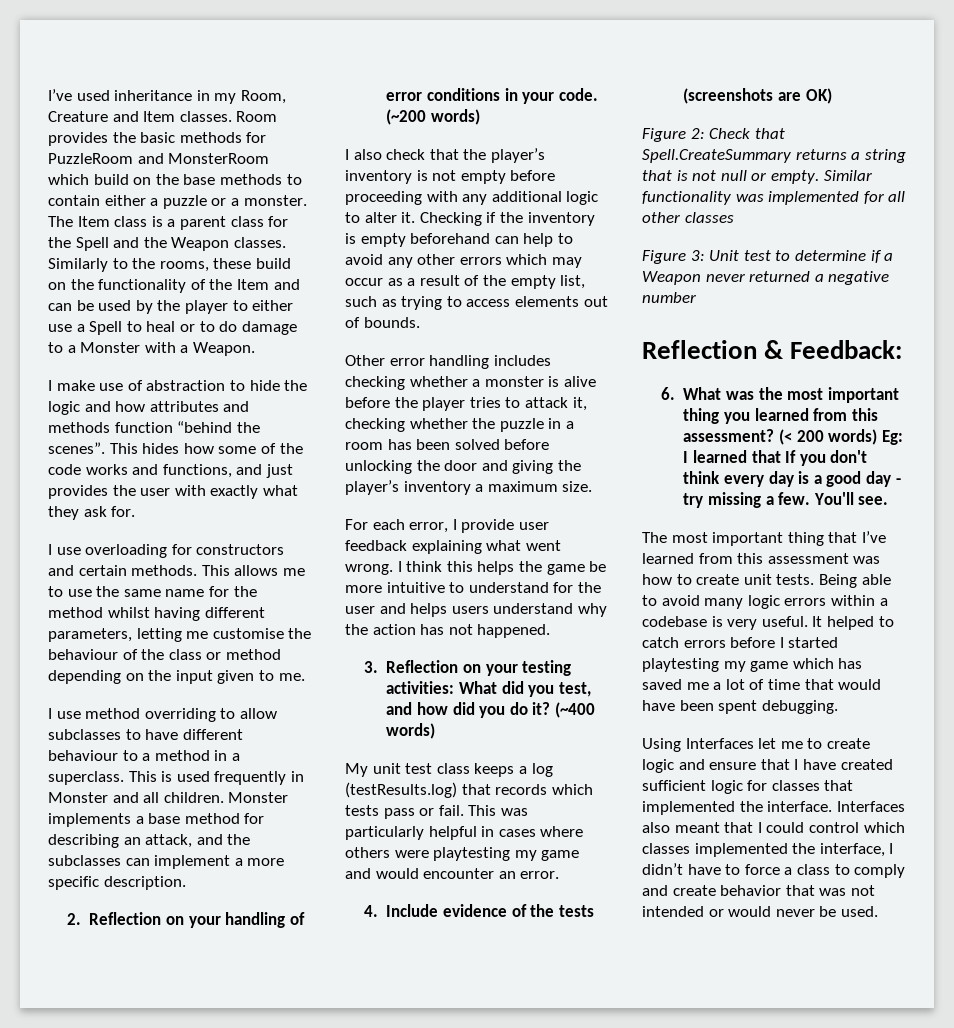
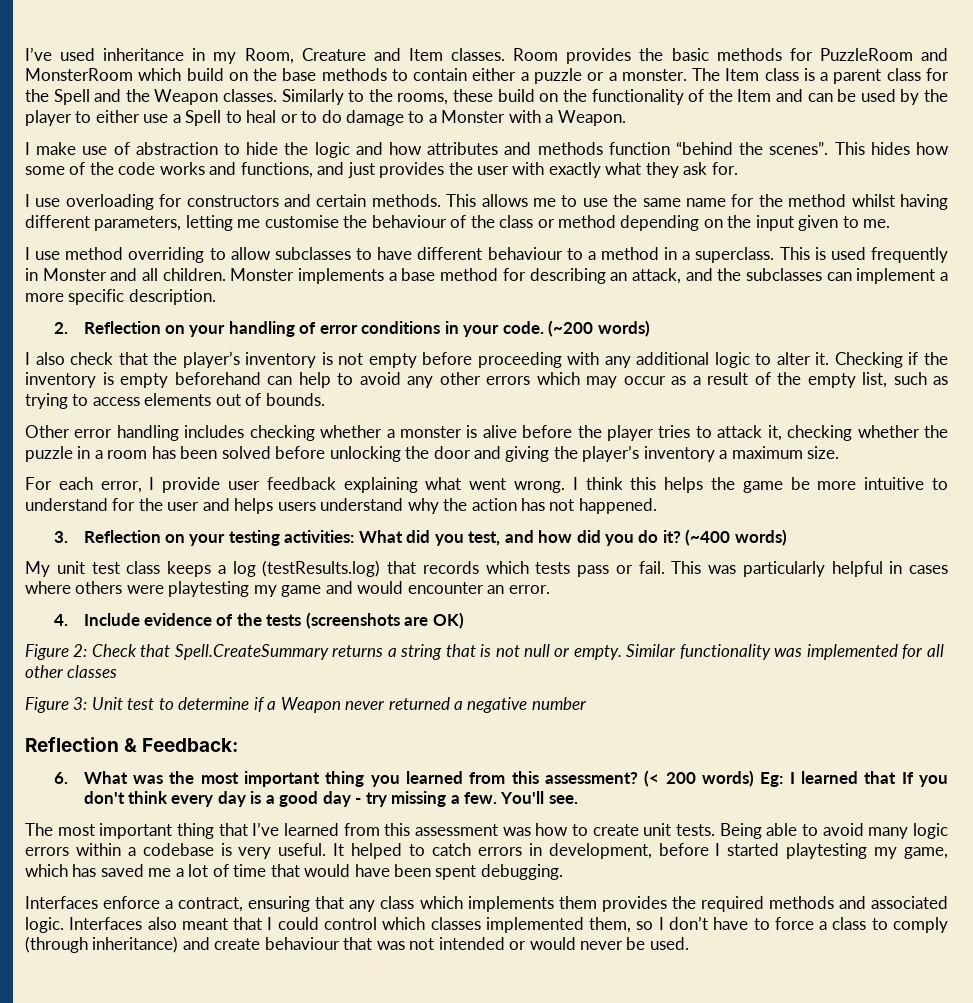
- It helped to catch errors before I started playtesting my game which has saved me a lot of time that would have been spent debugging.
+ It helped to catch errors in development, before I started playtesting my game, which has saved me a lot of time that would have been spent debugging.
- Using Interfaces let me to create logic and ensure that I have created sufficient logic for classes that implemented the interface.
+ Interfaces enforce a contract, ensuring that any class which implements them provides the required methods and associated logic.
- Interfaces also meant that I could control which classes implemented the interface, I didn’t have to force a class to comply and create behavior that was not intended or would never be used.
+ Interfaces also meant that I could control which classes implemented them, so I don’t have to force a class to comply (through inheritance) and create behaviour that was not intended or would never be used.

